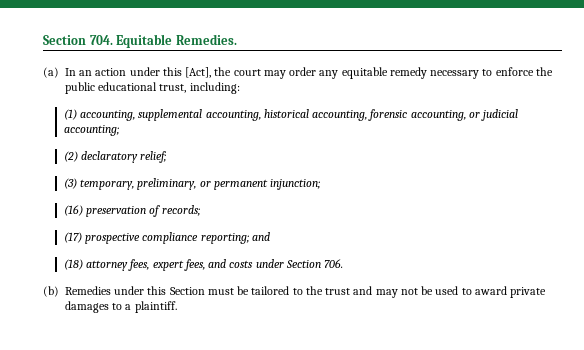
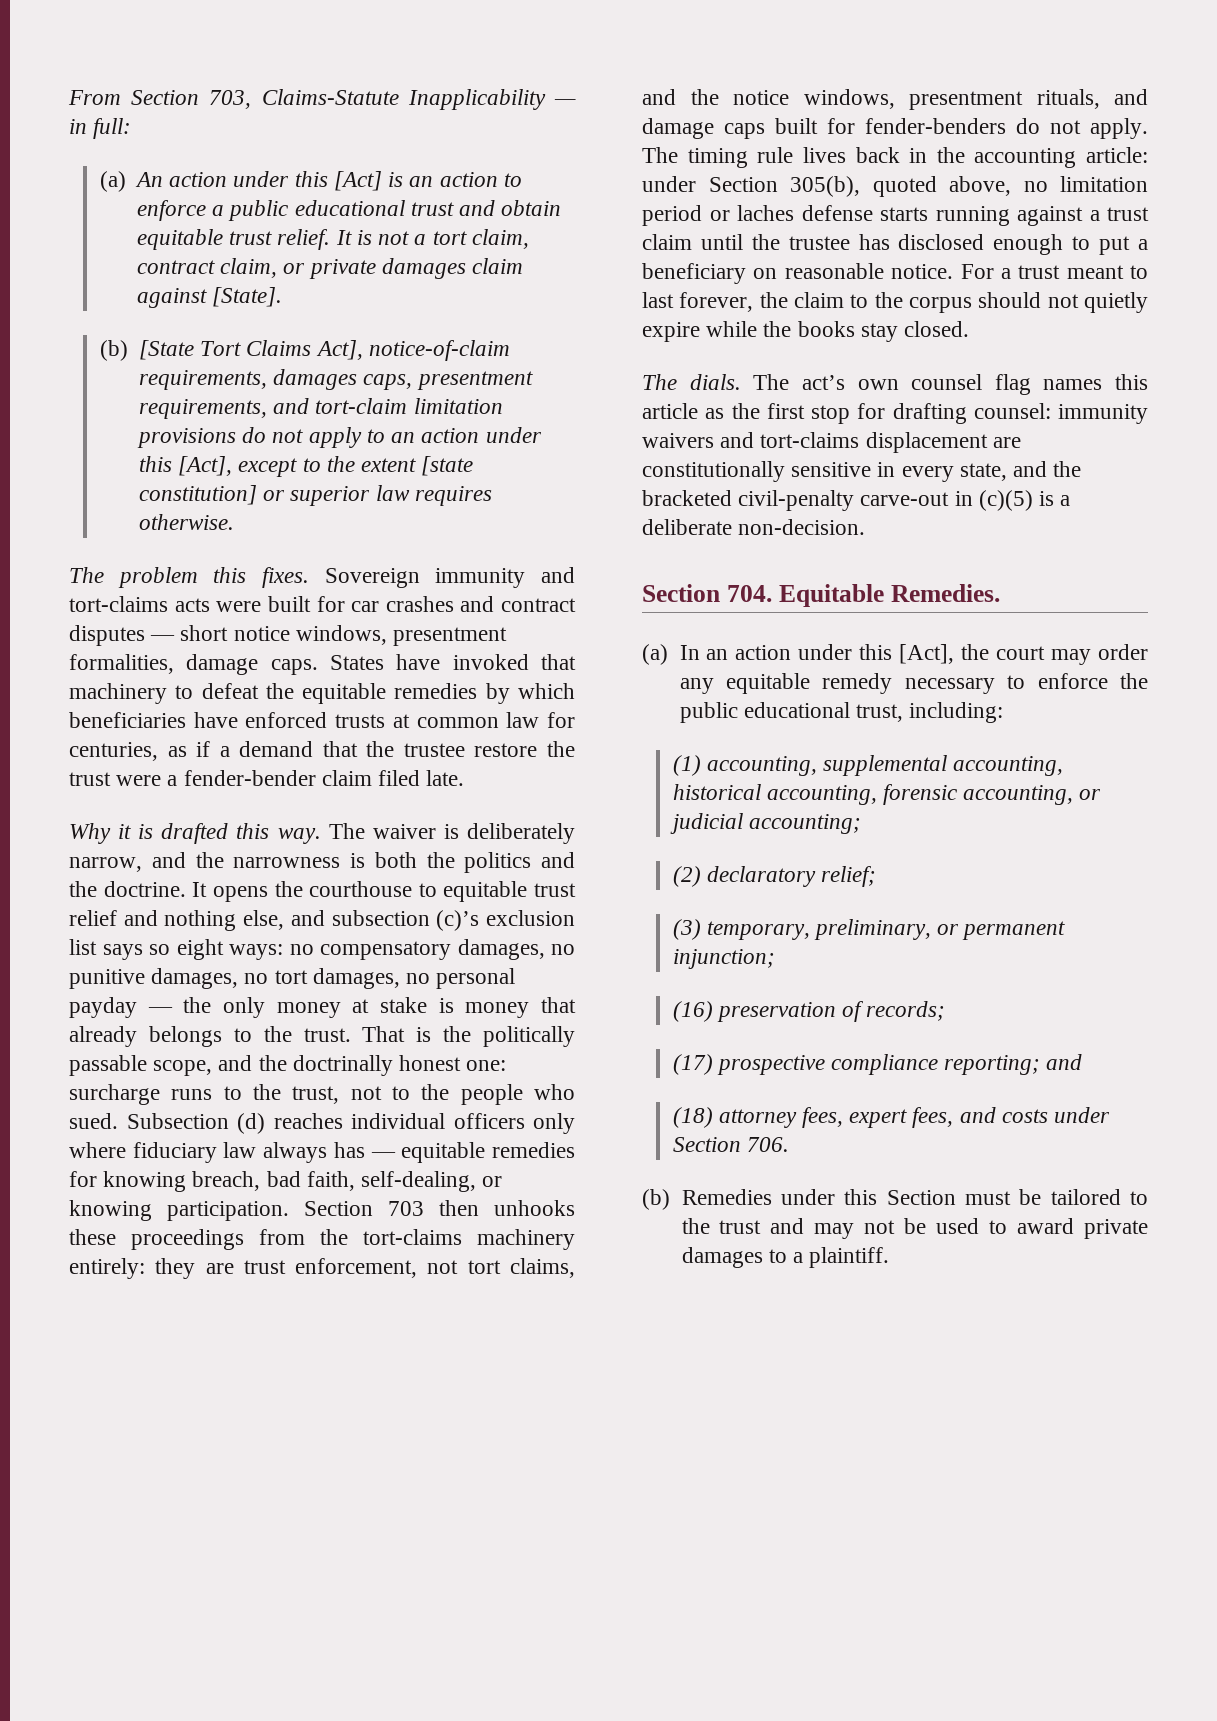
+ From Section 703, Claims-Statute Inapplicability — in full:
+ (a) An action under this [Act] is an action to enforce a public educational trust and obtain equitable trust relief. It is not a tort claim, contract claim, or private damages claim against [State].
+ (b) [State Tort Claims Act], notice-of-claim requirements, damages caps, presentment requirements, and tort-claim limitation provisions do not apply to an action under this [Act], except to the extent [state constitution] or superior law requires otherwise.
+ The problem this fixes. Sovereign immunity and tort-claims acts were built for car crashes and contract disputes — short notice windows, presentment formalities, damage caps. States have invoked that machinery to defeat the equitable remedies by which beneficiaries have enforced trusts at common law for centuries, as if a demand that the trustee restore the trust were a fender-bender claim filed late.
+ Why it is drafted this way. The waiver is deliberately narrow, and the narrowness is both the politics and the doctrine. It opens the courthouse to equitable trust relief and nothing else, and subsection (c)’s exclusion list says so eight ways: no compensatory damages, no punitive damages, no tort damages, no personal payday — the only money at stake is money that already belongs to the trust. That is the politically passable scope, and the doctrinally honest one: surcharge runs to the trust, not to the people who sued. Subsection (d) reaches individual officers only where fiduciary law always has — equitable remedies for knowing breach, bad faith, self-dealing, or knowing participation. Section 703 then unhooks these proceedings from the tort-claims machinery entirely: they are trust enforcement, not tort claims, and the notice windows, presentment rituals, and damage caps built for fender-benders do not apply. The timing rule lives back in the accounting article: under Section 305(b), quoted above, no limitation period or laches defense starts running against a trust claim until the trustee has disclosed enough to put a beneficiary on reasonable notice. For a trust meant to last forever, the claim to the corpus should not quietly expire while the books stay closed.
+ The dials. The act’s own counsel flag names this article as the first stop for drafting counsel: immunity waivers and tort-claims displacement are constitutionally sensitive in every state, and the bracketed civil-penalty carve-out in (c)(5) is a deliberate non-decision.

